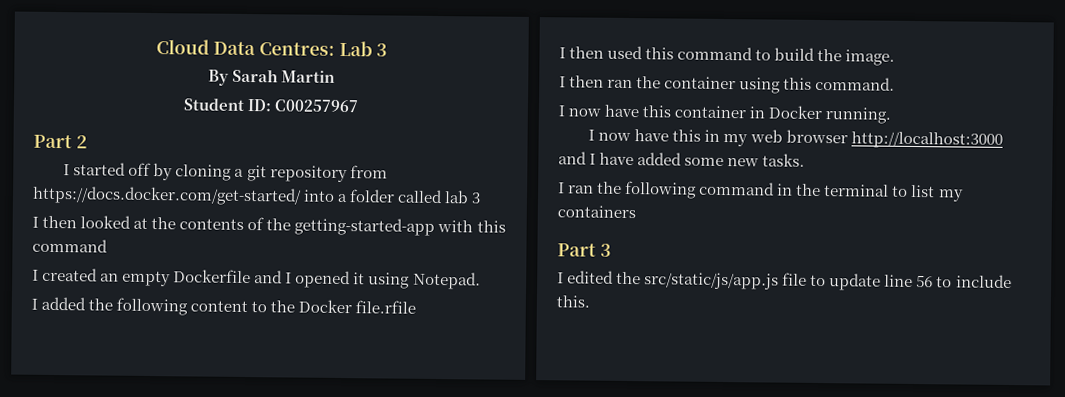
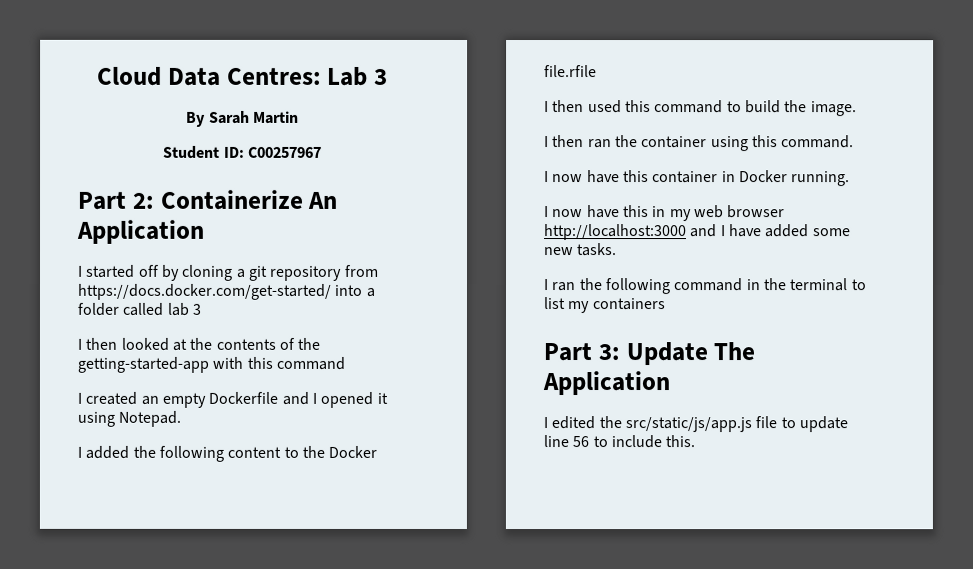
- Part 2
+ Part 2: Containerize An Application
- Part 3
+ Part 3: Update The Application

